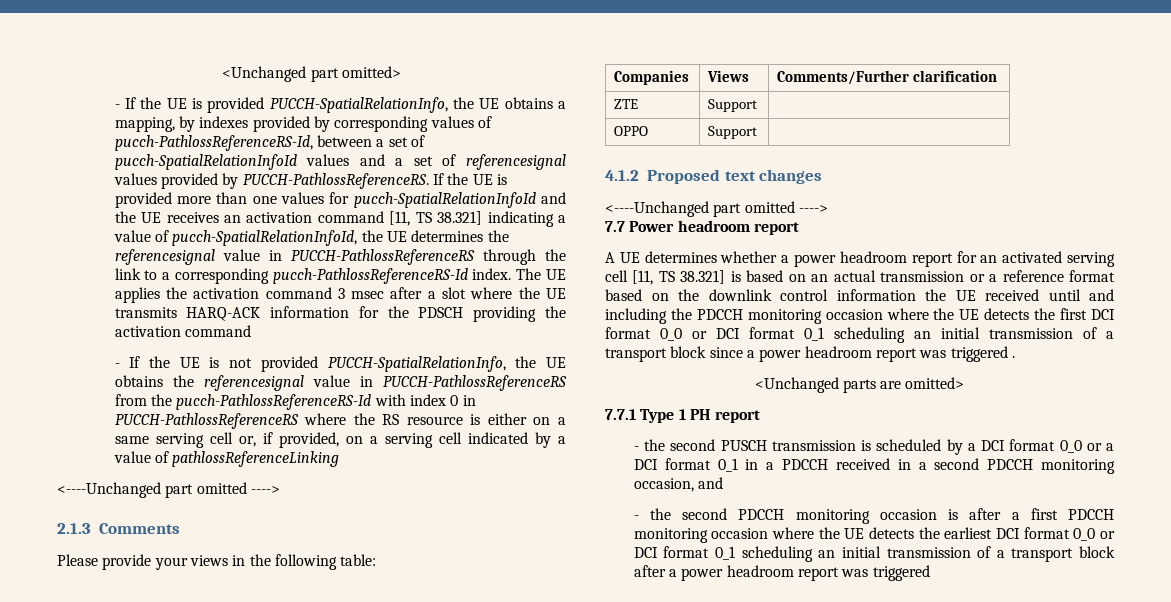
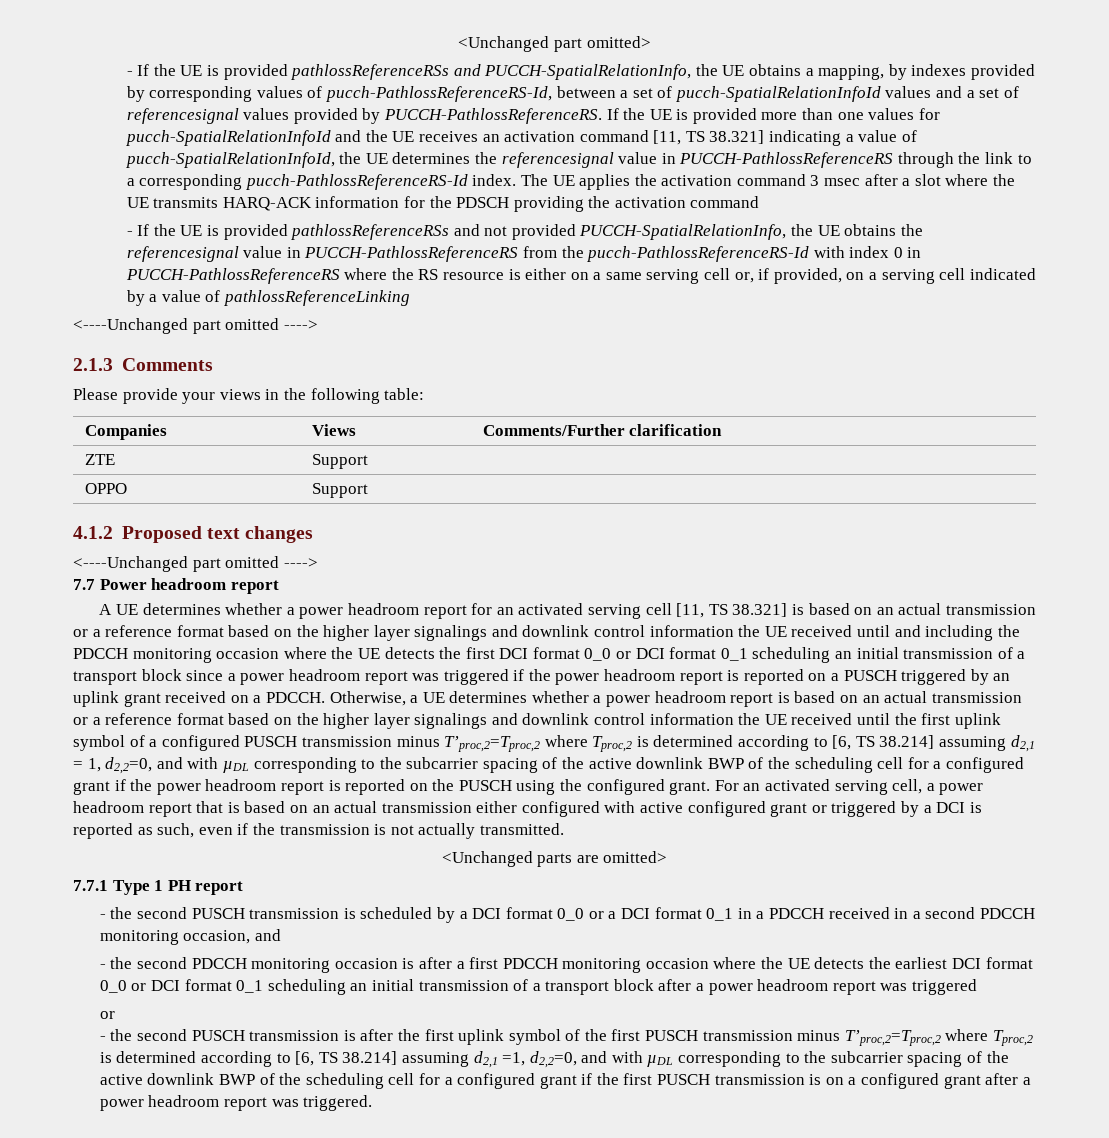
- - If the UE is provided PUCCH-SpatialRelationInfo, the UE obtains a mapping, by indexes provided by corresponding values of pucch-PathlossReferenceRS-Id, between a set of pucch-SpatialRelationInfoId values and a set of referencesignal values provided by PUCCH-PathlossReferenceRS.
+ - If the UE is provided pathlossReferenceRSs and PUCCH-SpatialRelationInfo, the UE obtains a mapping, by indexes provided by corresponding values of pucch-PathlossReferenceRS-Id, between a set of pucch-SpatialRelationInfoId values and a set of referencesignal values provided by PUCCH-PathlossReferenceRS.
- - If the UE is not provided PUCCH-SpatialRelationInfo, the UE obtains the referencesignal value in PUCCH-PathlossReferenceRS from the pucch-PathlossReferenceRS-Id with index 0 in PUCCH-PathlossReferenceRS where the RS resource is either on a same serving cell or, if provided, on a serving cell indicated by a value of pathlossReferenceLinking
+ - If the UE is provided pathlossReferenceRSs and not provided PUCCH-SpatialRelationInfo, the UE obtains the referencesignal value in PUCCH-PathlossReferenceRS from the pucch-PathlossReferenceRS-Id with index 0 in PUCCH-PathlossReferenceRS where the RS resource is either on a same serving cell or, if provided, on a serving cell indicated by a value of pathlossReferenceLinking
- A UE determines whether a power headroom report for an activated serving cell [11, TS 38.321] is based on an actual transmission or a reference format based on the downlink control information the UE received until and including the PDCCH monitoring occasion where the UE detects the first DCI format 0_0 or DCI format 0_1 scheduling an initial transmission of a transport block since a power headroom report was triggered .
+ A UE determines whether a power headroom report for an activated serving cell [11, TS 38.321] is based on an actual transmission or a reference format based on the higher layer signalings and downlink control information the UE received until and including the PDCCH monitoring occasion where the UE detects the first DCI format 0_0 or DCI format 0_1 scheduling an initial transmission of a transport block since a power headroom report was triggered if the power headroom report is reported on a PUSCH triggered by an uplink grant received on a PDCCH. Otherwise, a UE determines whether a power headroom report is based on an actual transmission or a reference format based on the higher layer signalings and downlink control information the UE received until the first uplink symbol of a configured PUSCH transmission minus T’proc,2=Tproc,2 where Tproc,2 is determined according to [6, TS 38.214] assuming d2,1 = 1, d2,2=0, and with µDL corresponding to the subcarrier spacing of the active downlink BWP of the scheduling cell for a configured grant if the power headroom report is reported on the PUSCH using the configured grant. For an activated serving cell, a power headroom report that is based on an actual transmission either configured with active configured grant or triggered by a DCI is reported as such, even if the transmission is not actually transmitted.
  - the second PDCCH monitoring occasion is after a first PDCCH monitoring occasion where the UE detects the earliest DCI format 0_0 or DCI format 0_1 scheduling an initial transmission of a transport block after a power headroom report was triggered
+ or
+ - the second PUSCH transmission is after the first uplink symbol of the first PUSCH transmission minus T’proc,2=Tproc,2 where Tproc,2 is determined according to [6, TS 38.214] assuming d2,1 =1, d2,2=0, and with µDL corresponding to the subcarrier spacing of the active downlink BWP of the scheduling cell for a configured grant if the first PUSCH transmission is on a configured grant after a power headroom report was triggered.

